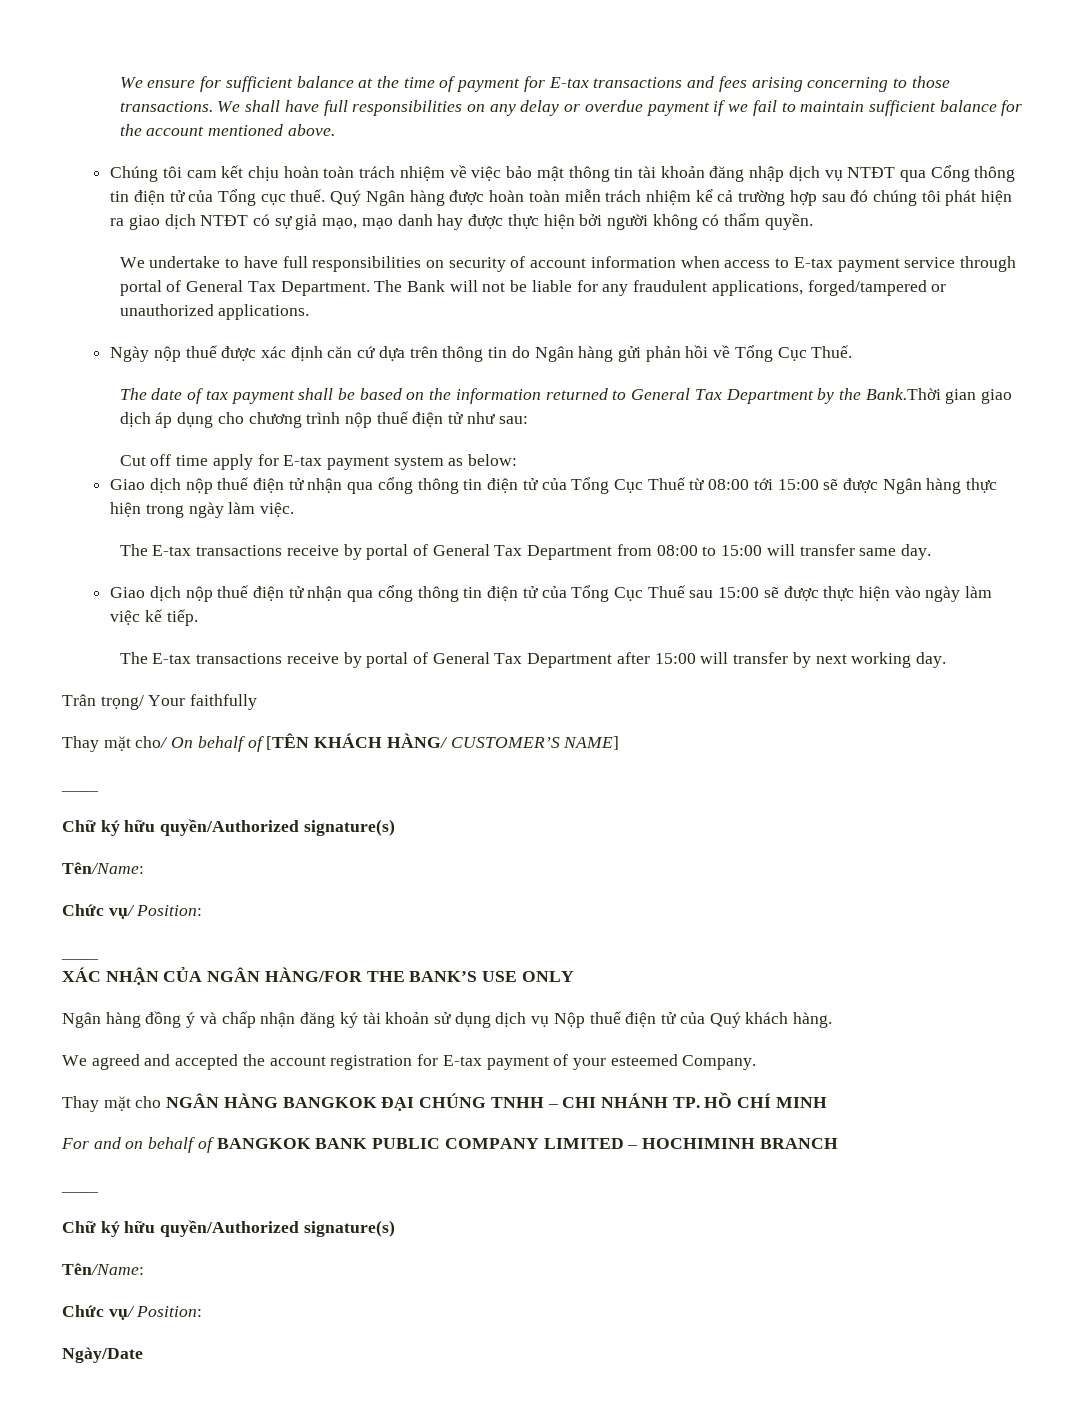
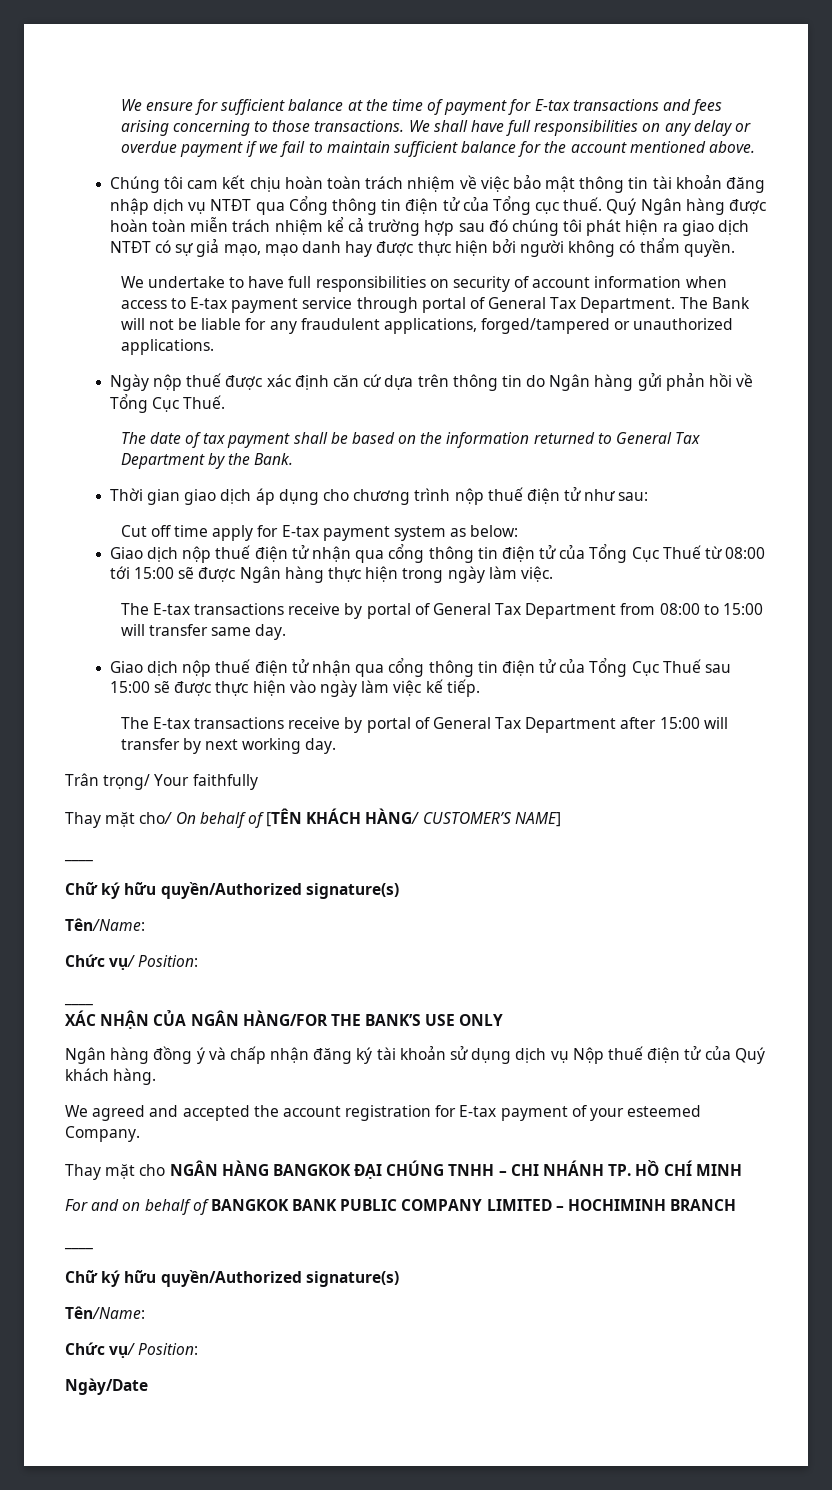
- The date of tax payment shall be based on the information returned to General Tax Department by the Bank.Thời gian giao dịch áp dụng cho chương trình nộp thuế điện tử như sau:
+ The date of tax payment shall be based on the information returned to General Tax Department by the Bank.
+ Thời gian giao dịch áp dụng cho chương trình nộp thuế điện tử như sau:

